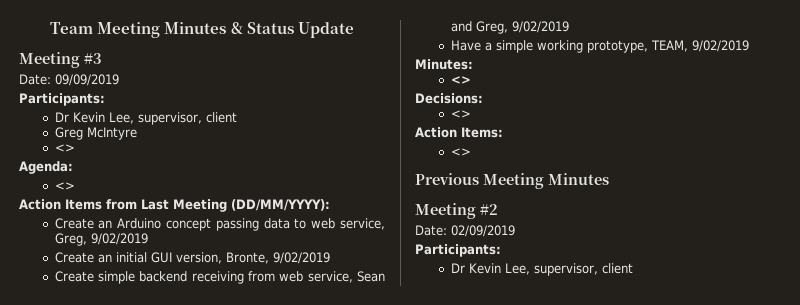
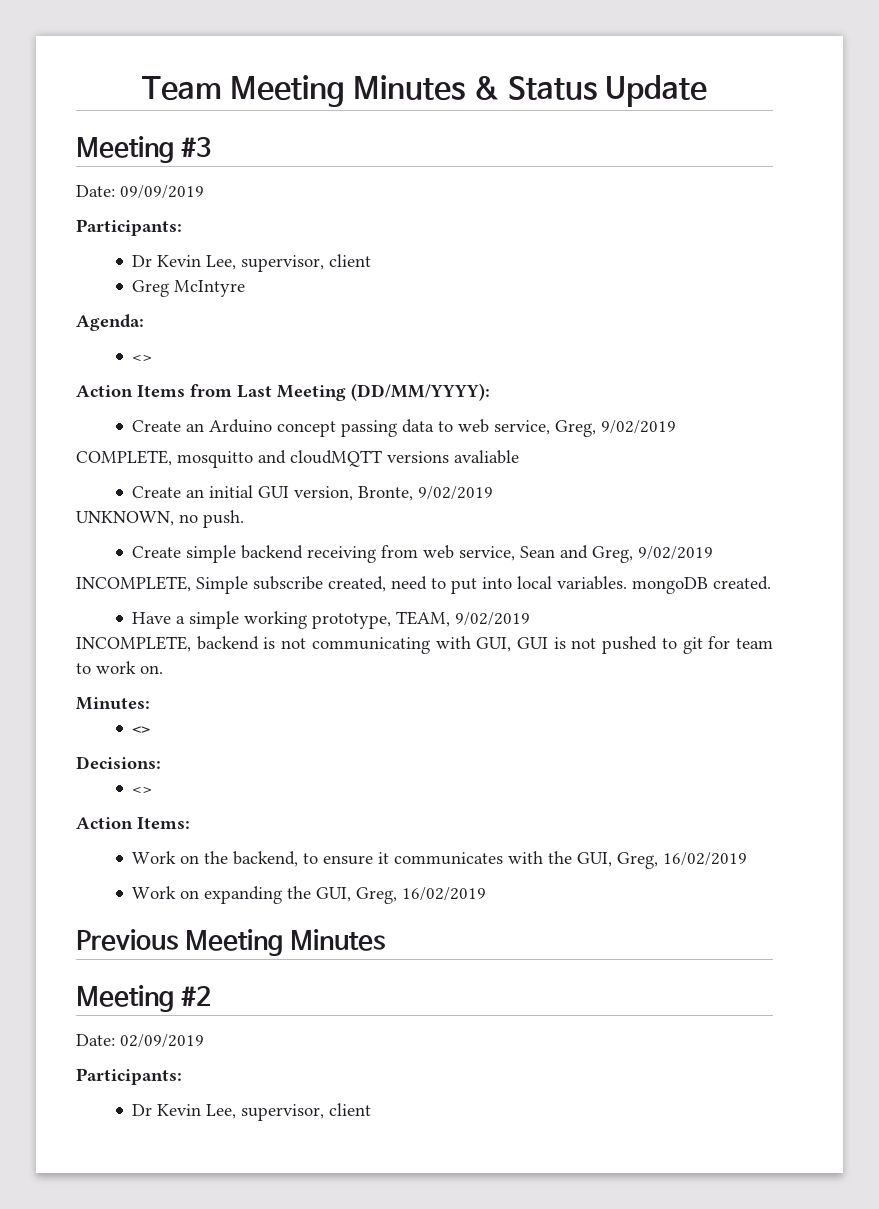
  Greg McIntyre
- <>
+ COMPLETE, mosquitto and cloudMQTT versions avaliable
+ UNKNOWN, no push.
+ INCOMPLETE, Simple subscribe created, need to put into local variables. mongoDB created.
+ INCOMPLETE, backend is not communicating with GUI, GUI is not pushed to git for team to work on.
  Action Items:
- <>
+ Work on the backend, to ensure it communicates with the GUI, Greg, 16/02/2019
+ Work on expanding the GUI, Greg, 16/02/2019

